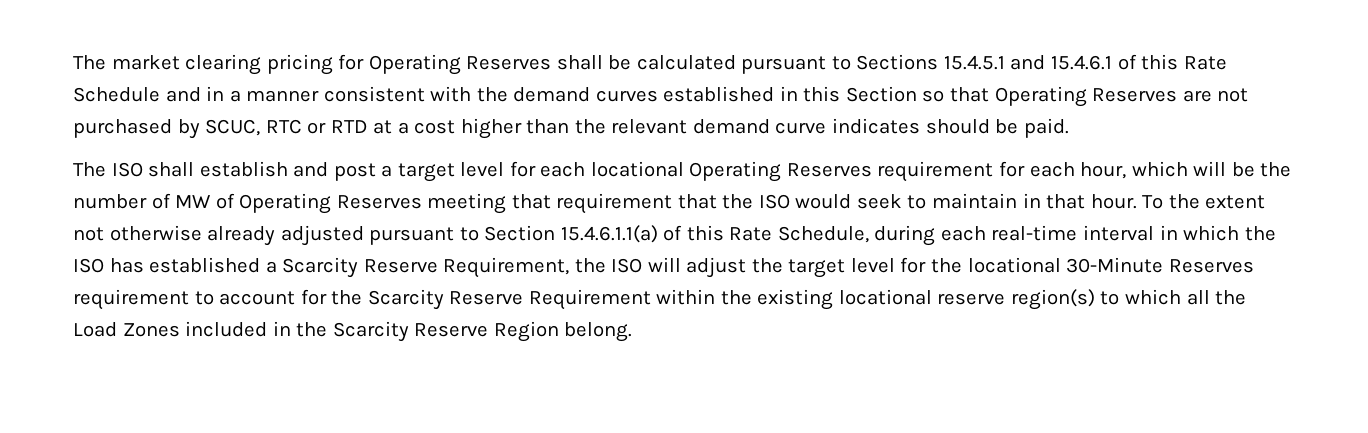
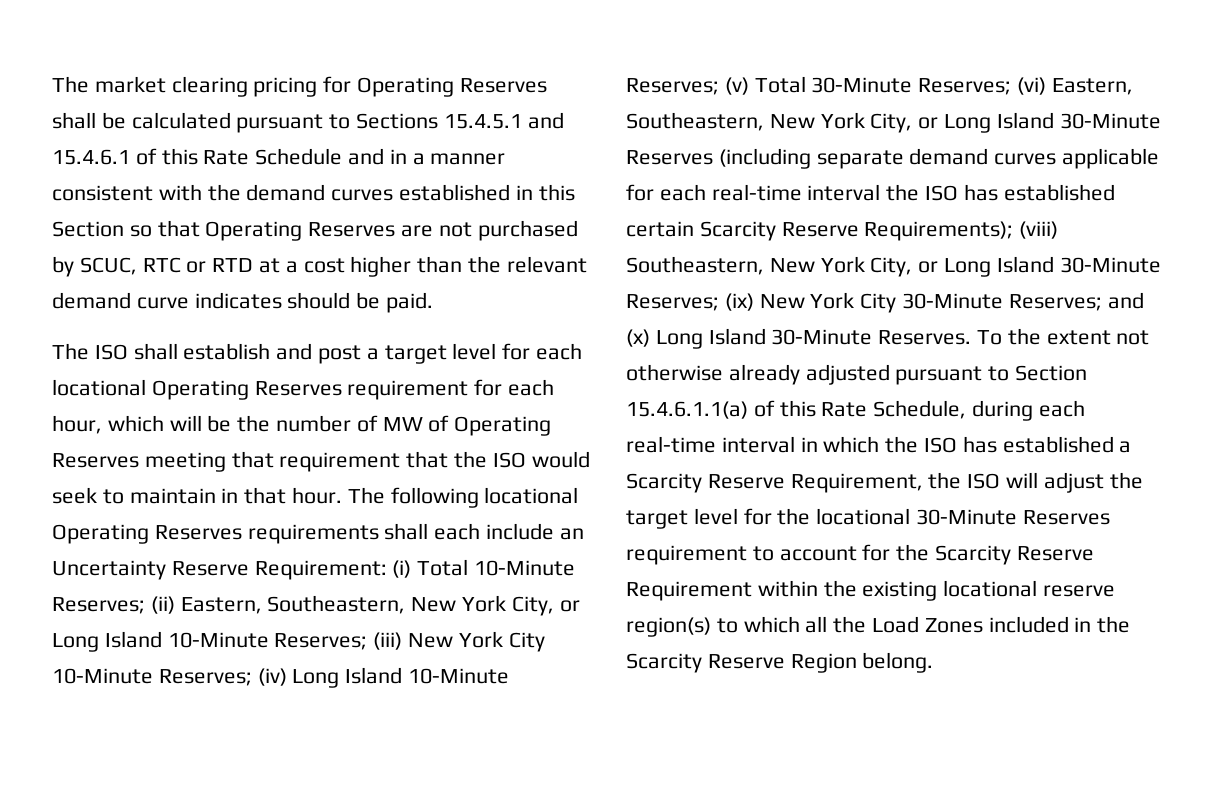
+ The following locational Operating Reserves requirements shall each include an Uncertainty Reserve Requirement: (i) Total 10-Minute Reserves; (ii) Eastern, Southeastern, New York City, or Long Island 10-Minute Reserves; (iii) New York City 10-Minute Reserves; (iv) Long Island 10-Minute Reserves; (v) Total 30-Minute Reserves; (vi) Eastern, Southeastern, New York City, or Long Island 30-Minute Reserves (including separate demand curves applicable for each real-time interval the ISO has established certain Scarcity Reserve Requirements); (viii) Southeastern, New York City, or Long Island 30-Minute Reserves; (ix) New York City 30-Minute Reserves; and (x) Long Island 30-Minute Reserves.

